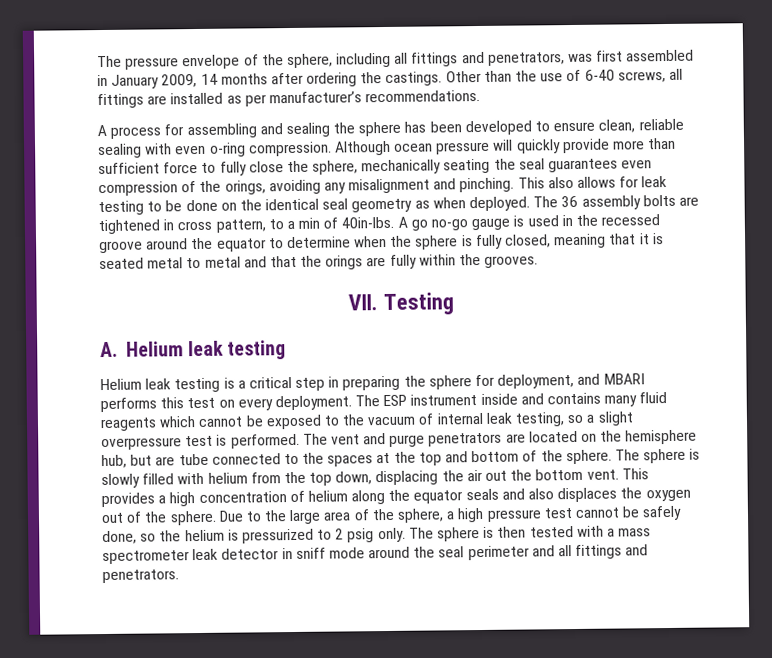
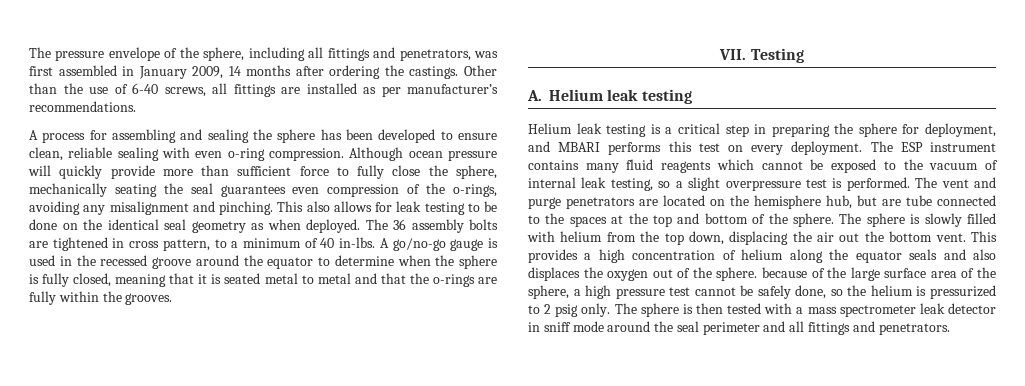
- Although ocean pressure will quickly provide more than sufficient force to fully close the sphere, mechanically seating the seal guarantees even compression of the orings, avoiding any misalignment and pinching.
+ Although ocean pressure will quickly provide more than sufficient force to fully close the sphere, mechanically seating the seal guarantees even compression of the o-rings, avoiding any misalignment and pinching.
- The 36 assembly bolts are tightened in cross pattern, to a min of 40in-lbs. A go no-go gauge is used in the recessed groove around the equator to determine when the sphere is fully closed, meaning that it is seated metal to metal and that the orings are fully within the grooves.
+ The 36 assembly bolts are tightened in cross pattern, to a minimum of 40 in-lbs. A go/no-go gauge is used in the recessed groove around the equator to determine when the sphere is fully closed, meaning that it is seated metal to metal and that the o-rings are fully within the grooves.
- The ESP instrument inside and contains many fluid reagents which cannot be exposed to the vacuum of internal leak testing, so a slight overpressure test is performed.
+ The ESP instrument contains many fluid reagents which cannot be exposed to the vacuum of internal leak testing, so a slight overpressure test is performed.
- This provides a high concentration of helium along the equator seals and also displaces the oxygen out of the sphere. Due to the large area of the sphere, a high pressure test cannot be safely done, so the helium is pressurized to 2 psig only.
+ This provides a high concentration of helium along the equator seals and also displaces the oxygen out of the sphere. because of the large surface area of the sphere, a high pressure test cannot be safely done, so the helium is pressurized to 2 psig only.

